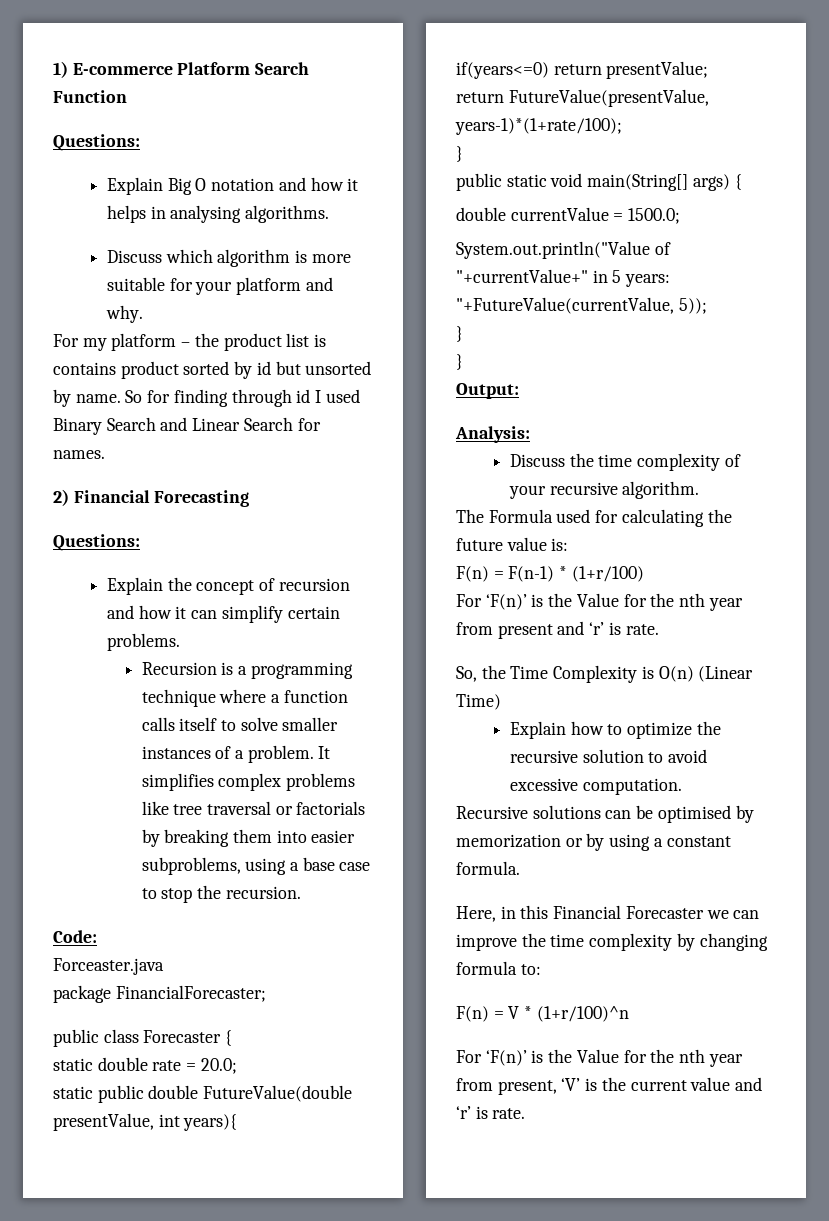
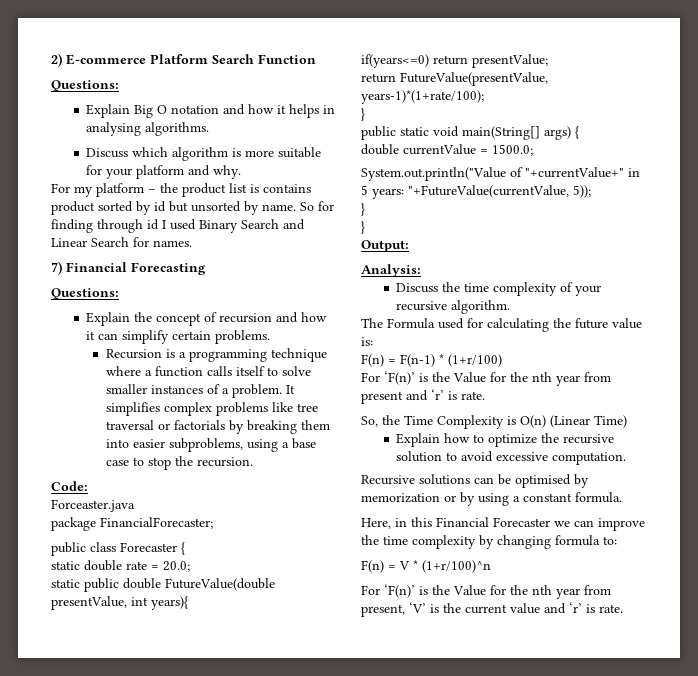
- 1) E-commerce Platform Search Function
+ 2) E-commerce Platform Search Function
- 2) Financial Forecasting
+ 7) Financial Forecasting

